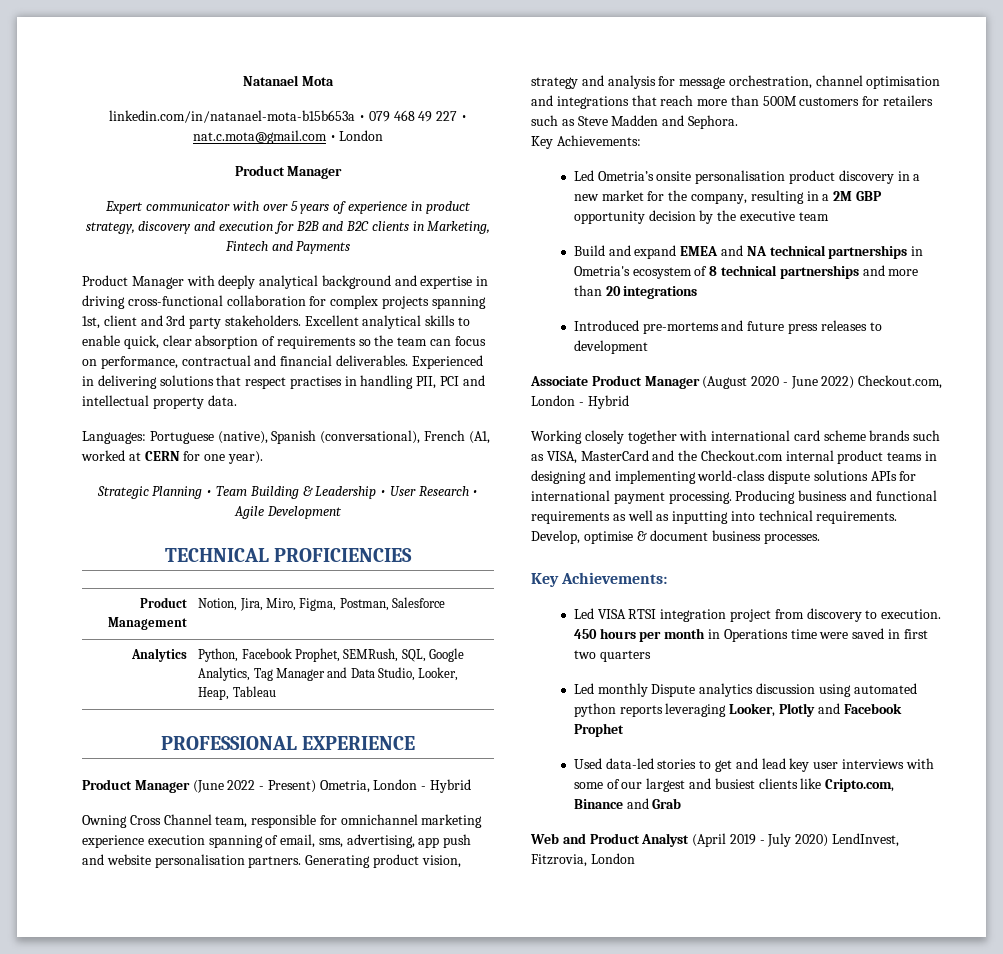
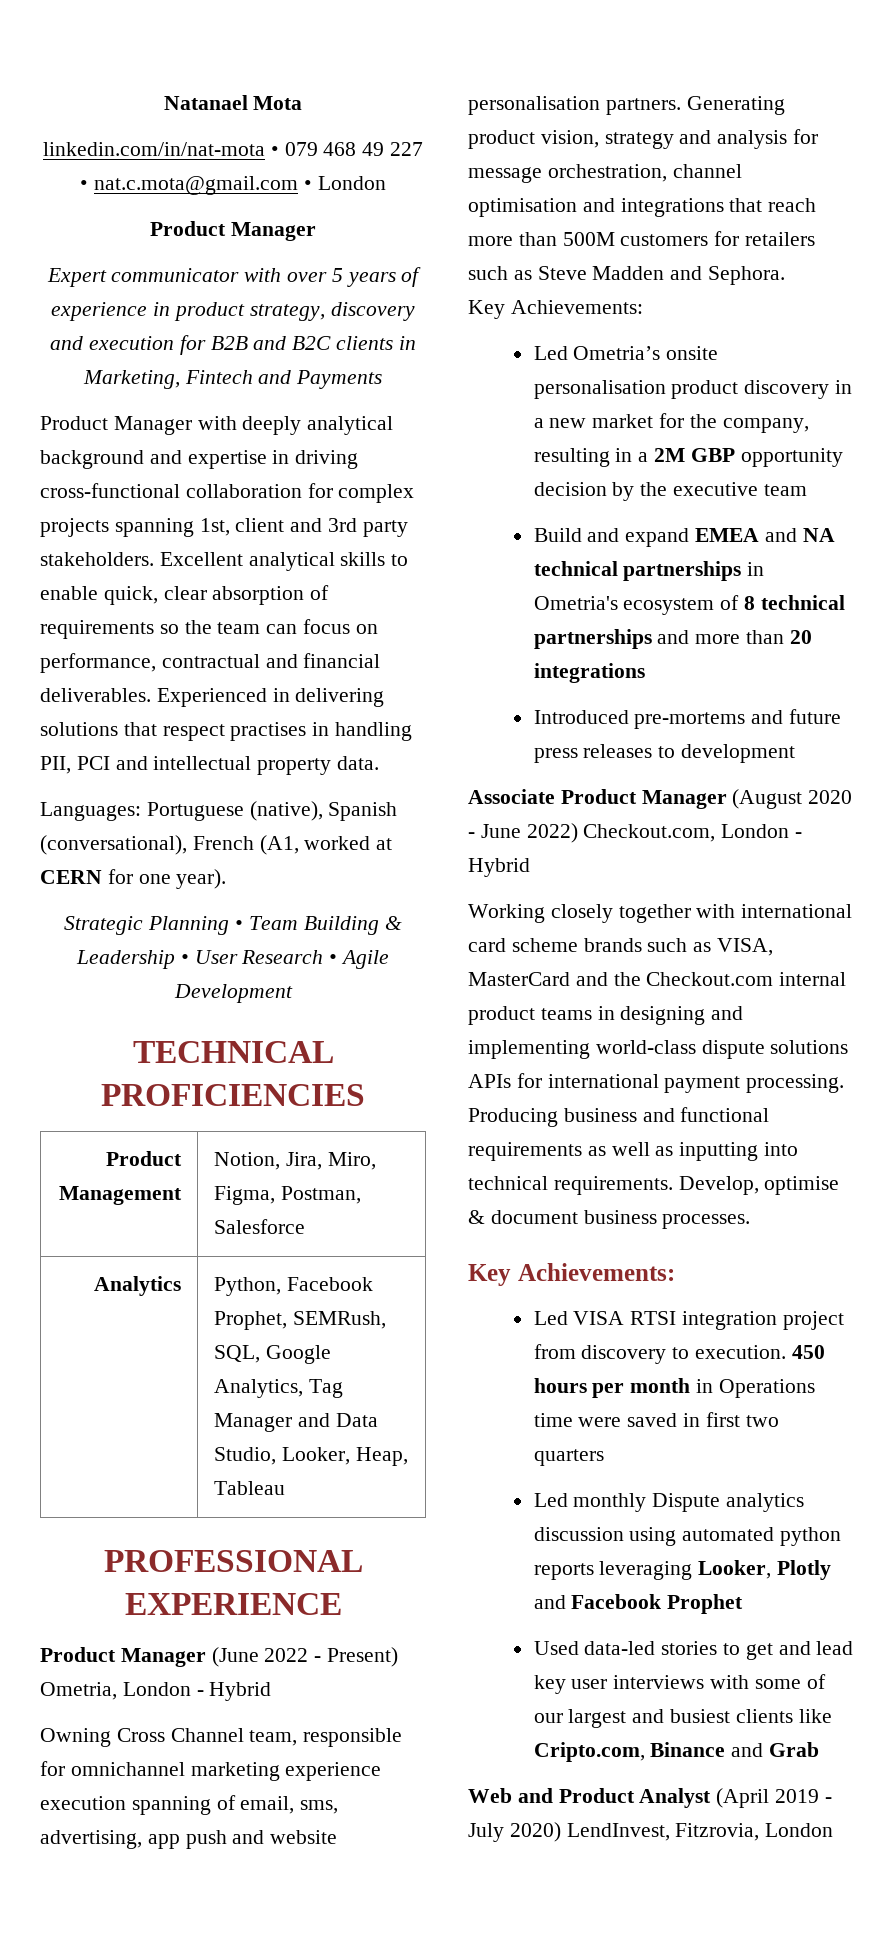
- linkedin.com/in/natanael-mota-b15b653a • 079 468 49 227 • nat.c.mota@gmail.com • London
+ linkedin.com/in/nat-mota • 079 468 49 227 • nat.c.mota@gmail.com • London

